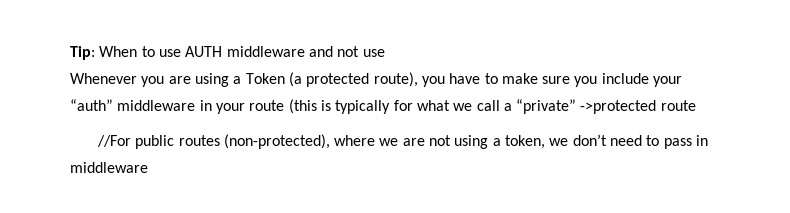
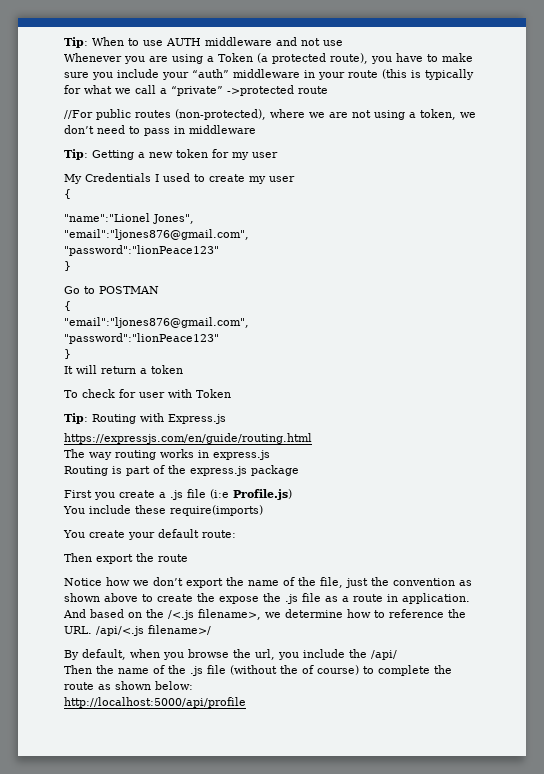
+ Tip: Getting a new token for my user
+ My Credentials I used to create my user
+ {
+ "name":"Lionel Jones",
+ "email":"ljones876@gmail.com",
+ "password":"lionPeace123"
+ }
+ Go to POSTMAN
+ {
+ "email":"ljones876@gmail.com",
+ "password":"lionPeace123"
+ }
+ It will return a token
+ To check for user with Token
+ Tip: Routing with Express.js
+ https://expressjs.com/en/guide/routing.html
+ The way routing works in express.js
+ Routing is part of the express.js package
+ First you create a .js file (i:e Profile.js)
+ You include these require(imports)
+ You create your default route:
+ Then export the route
+ Notice how we don’t export the name of the file, just the convention as shown above to create the expose the .js file as a route in application. And based on the /<.js filename>, we determine how to reference the URL. /api/<.js filename>/
+ By default, when you browse the url, you include the /api/
+ Then the name of the .js file (without the of course) to complete the route as shown below:
+ http://localhost:5000/api/profile

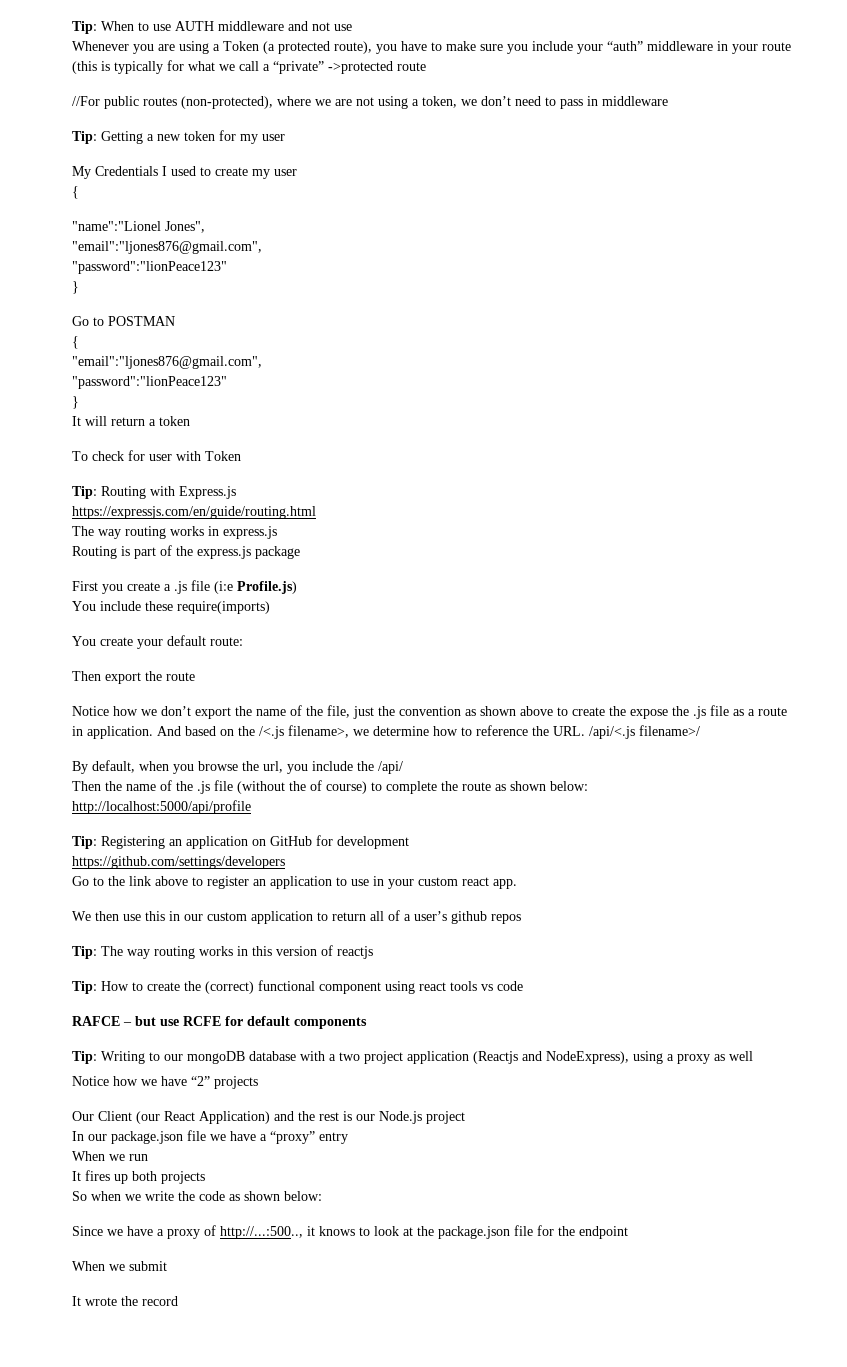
+ Tip: Registering an application on GitHub for development
+ https://github.com/settings/developers
+ Go to the link above to register an application to use in your custom react app.
+ We then use this in our custom application to return all of a user’s github repos
+ Tip: The way routing works in this version of reactjs
+ Tip: How to create the (correct) functional component using react tools vs code
+ RAFCE – but use RCFE for default components
+ Tip: Writing to our mongoDB database with a two project application (Reactjs and NodeExpress), using a proxy as well
+ Notice how we have “2” projects
+ Our Client (our React Application) and the rest is our Node.js project
+ In our package.json file we have a “proxy” entry
+ When we run
+ It fires up both projects
+ So when we write the code as shown below:
+ Since we have a proxy of http://...:500.., it knows to look at the package.json file for the endpoint
+ When we submit
+ It wrote the record

